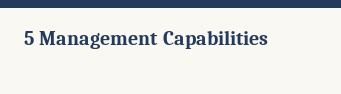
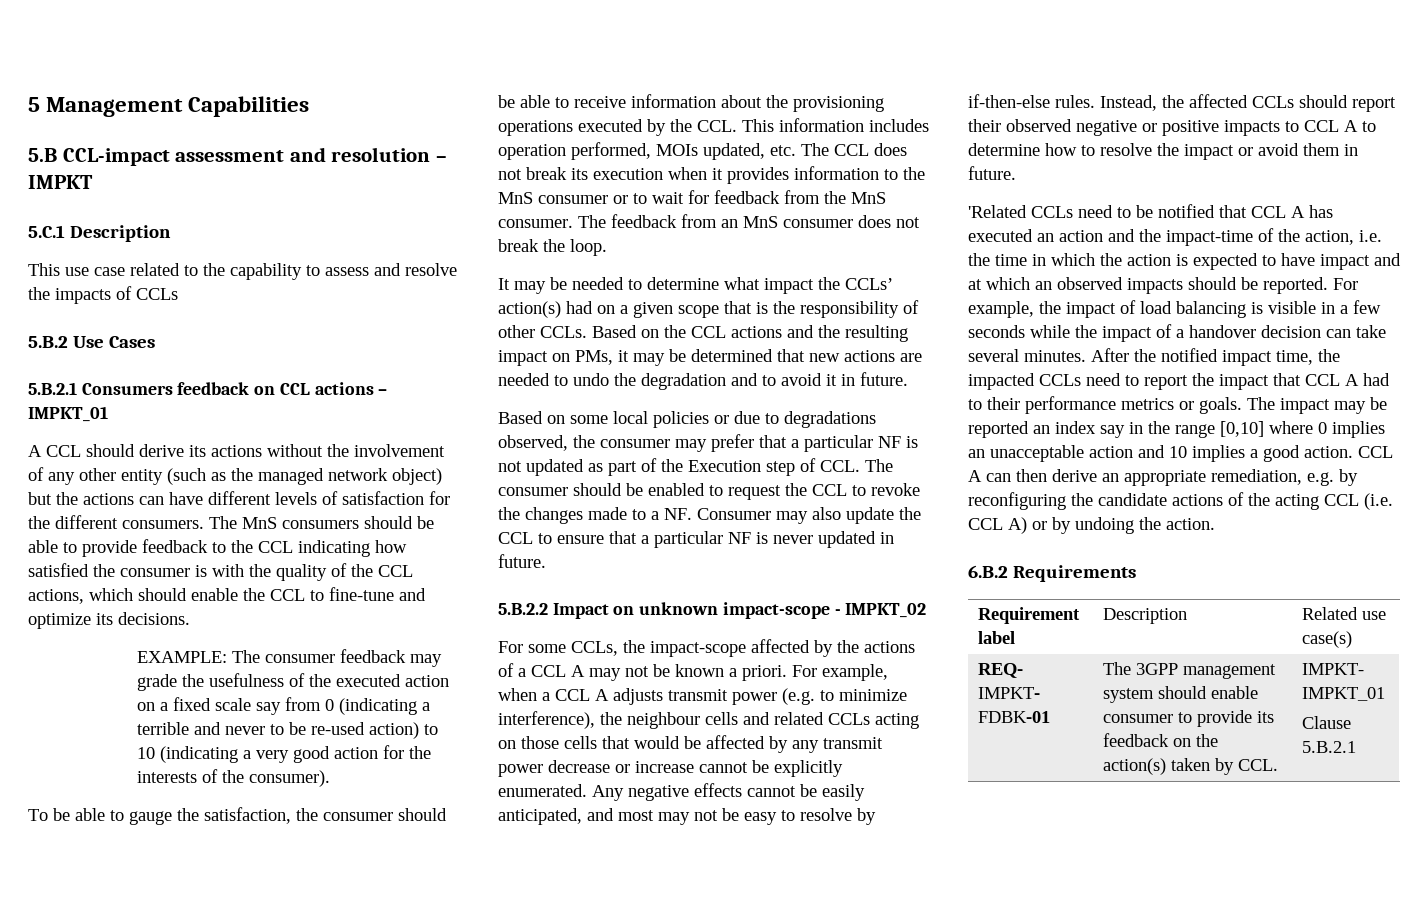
+ 5.B CCL-impact assessment and resolution – IMPKT
+ 5.C.1 Description
+ This use case related to the capability to assess and resolve the impacts of CCLs
+ 5.B.2 Use Cases
+ 5.B.2.1 Consumers feedback on CCL actions – IMPKT_01
+ A CCL should derive its actions without the involvement of any other entity (such as the managed network object) but the actions can have different levels of satisfaction for the different consumers. The MnS consumers should be able to provide feedback to the CCL indicating how satisfied the consumer is with the quality of the CCL actions, which should enable the CCL to fine-tune and optimize its decisions.
+ EXAMPLE: The consumer feedback may grade the usefulness of the executed action on a fixed scale say from 0 (indicating a terrible and never to be re-used action) to 10 (indicating a very good action for the interests of the consumer).
+ To be able to gauge the satisfaction, the consumer should be able to receive information about the provisioning operations executed by the CCL. This information includes operation performed, MOIs updated, etc. The CCL does not break its execution when it provides information to the MnS consumer or to wait for feedback from the MnS consumer. The feedback from an MnS consumer does not break the loop.
+ It may be needed to determine what impact the CCLs’ action(s) had on a given scope that is the responsibility of other CCLs. Based on the CCL actions and the resulting impact on PMs, it may be determined that new actions are needed to undo the degradation and to avoid it in future.
+ Based on some local policies or due to degradations observed, the consumer may prefer that a particular NF is not updated as part of the Execution step of CCL. The consumer should be enabled to request the CCL to revoke the changes made to a NF. Consumer may also update the CCL to ensure that a particular NF is never updated in future.
+ 5.B.2.2 Impact on unknown impact-scope - IMPKT_02
+ For some CCLs, the impact-scope affected by the actions of a CCL A may not be known a priori. For example, when a CCL A adjusts transmit power (e.g. to minimize interference), the neighbour cells and related CCLs acting on those cells that would be affected by any transmit power decrease or increase cannot be explicitly enumerated. Any negative effects cannot be easily anticipated, and most may not be easy to resolve by if-then-else rules. Instead, the affected CCLs should report their observed negative or positive impacts to CCL A to determine how to resolve the impact or avoid them in future.
+ 'Related CCLs need to be notified that CCL A has executed an action and the impact-time of the action, i.e. the time in which the action is expected to have impact and at which an observed impacts should be reported. For example, the impact of load balancing is visible in a few seconds while the impact of a handover decision can take several minutes. After the notified impact time, the impacted CCLs need to report the impact that CCL A had to their performance metrics or goals. The impact may be reported an index say in the range [0,10] where 0 implies an unacceptable action and 10 implies a good action. CCL A can then derive an appropriate remediation, e.g. by reconfiguring the candidate actions of the acting CCL (i.e. CCL A) or by undoing the action.
+ 6.B.2 Requirements
+ Requirement label | Description | Related use case(s)
+ REQ- IMPKT- FDBK-01 | The 3GPP management system should enable consumer to provide its feedback on the action(s) taken by CCL. | IMPKT- IMPKT_01
+ Clause 5.B.2.1

